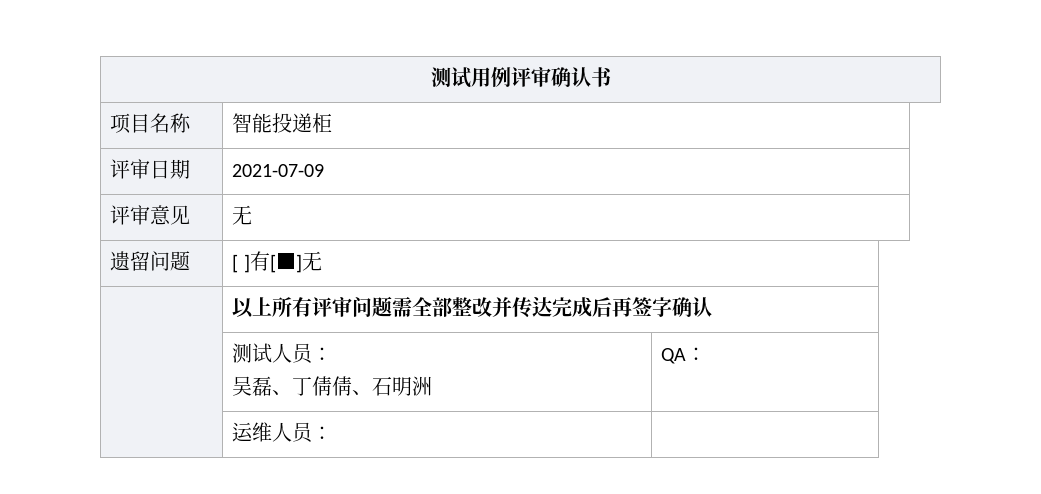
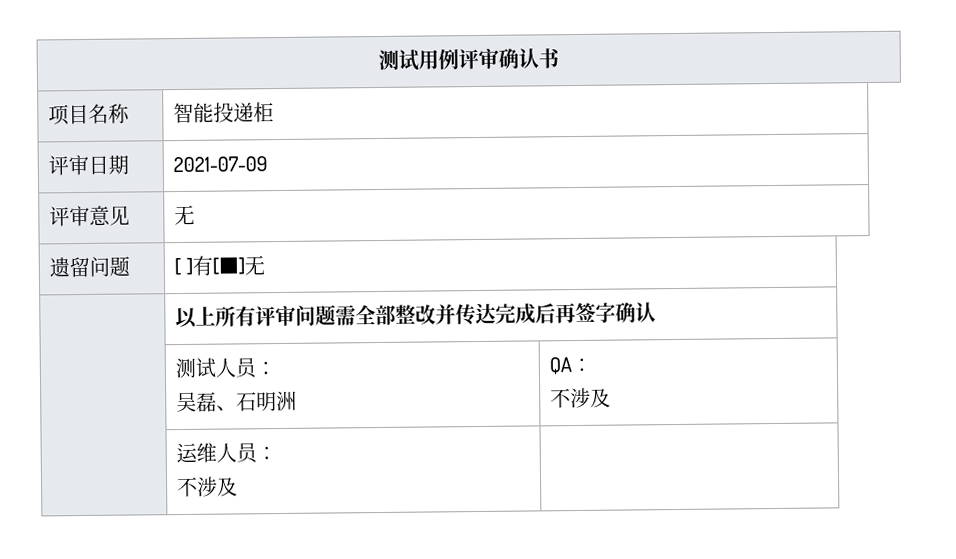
  | 测试人员：
- 吴磊、丁倩倩、石明洲 | QA：
+ 吴磊、石明洲 | QA：
+ 不涉及
- | 运维人员： |
+ | 运维人员：
+ 不涉及 |

